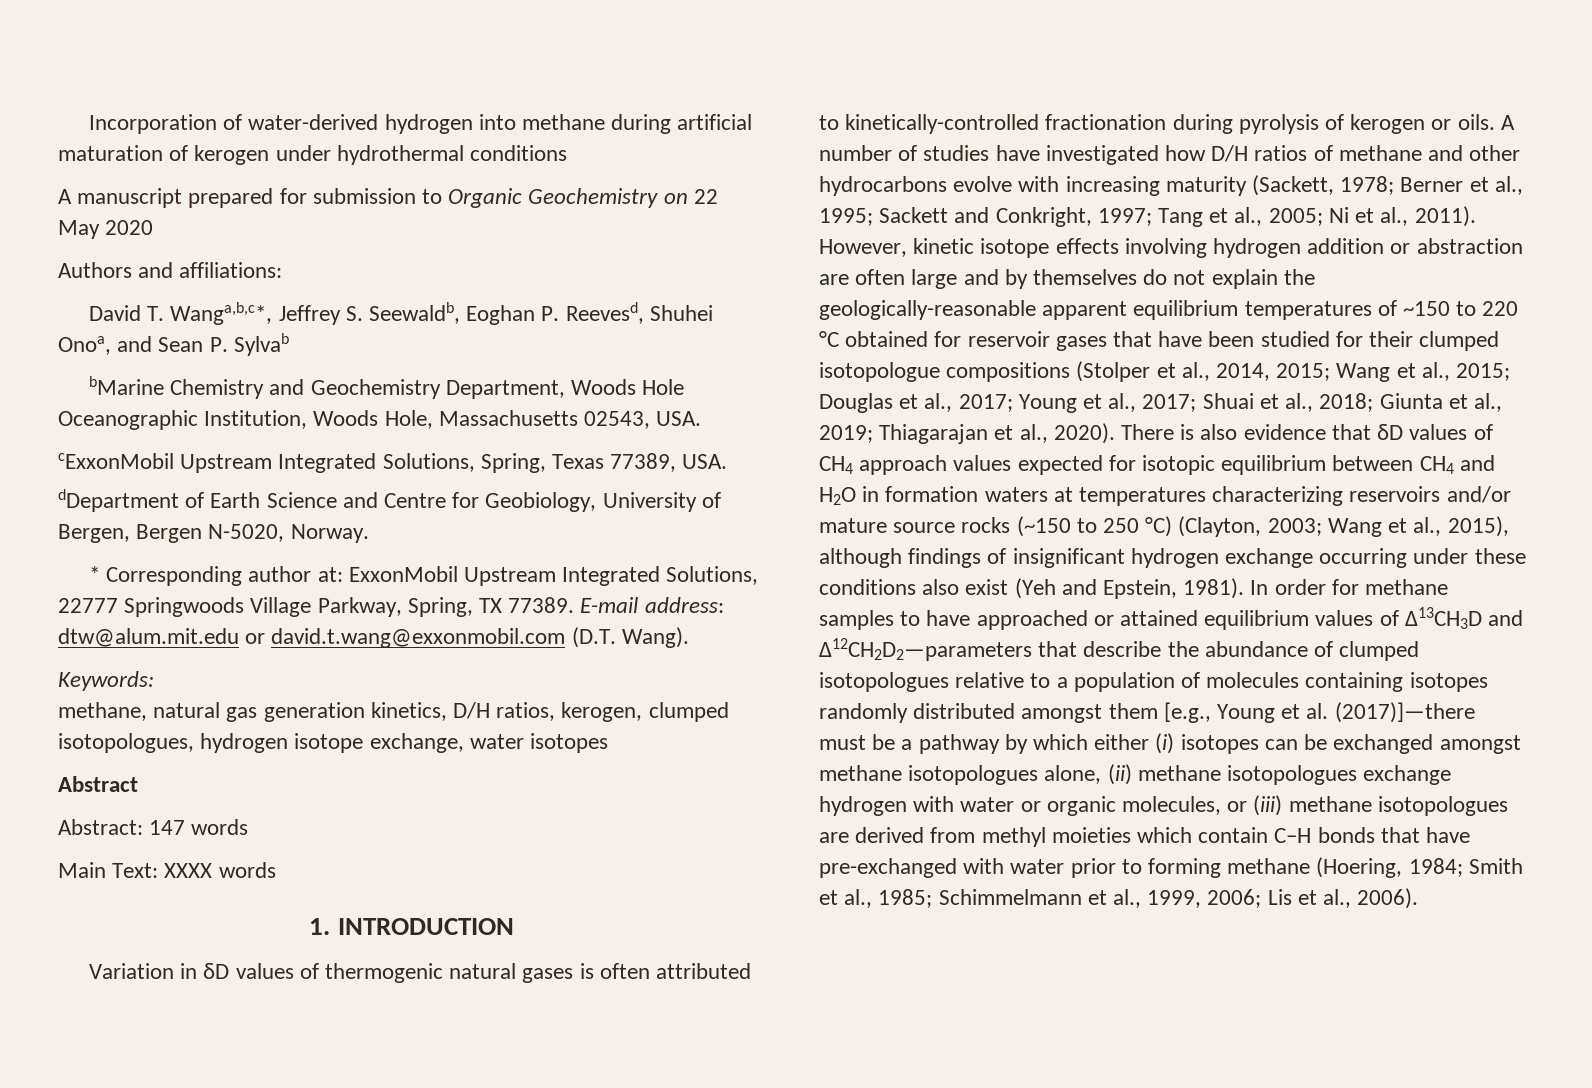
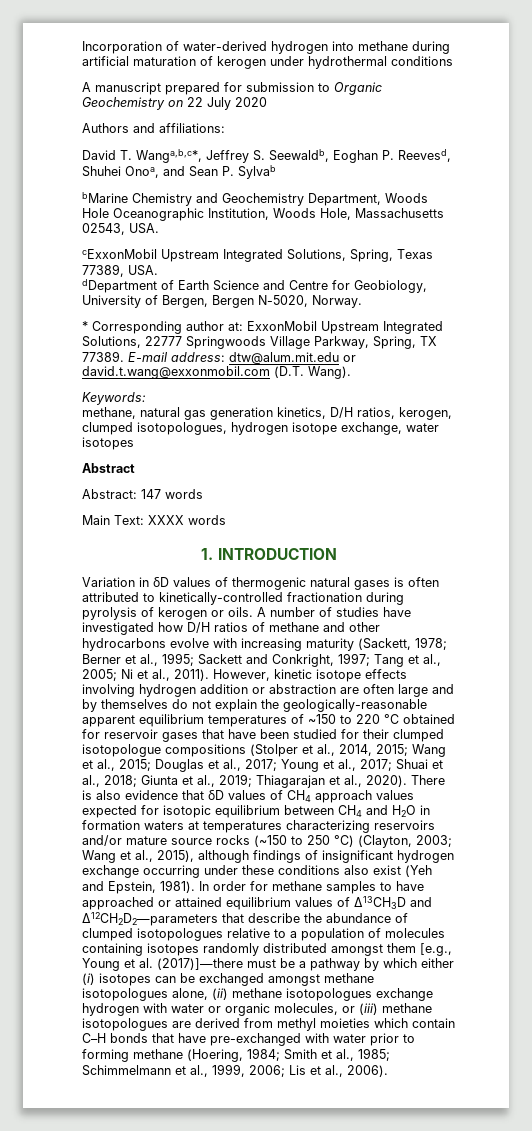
- A manuscript prepared for submission to Organic Geochemistry on 22 May 2020
+ A manuscript prepared for submission to Organic Geochemistry on 22 July 2020

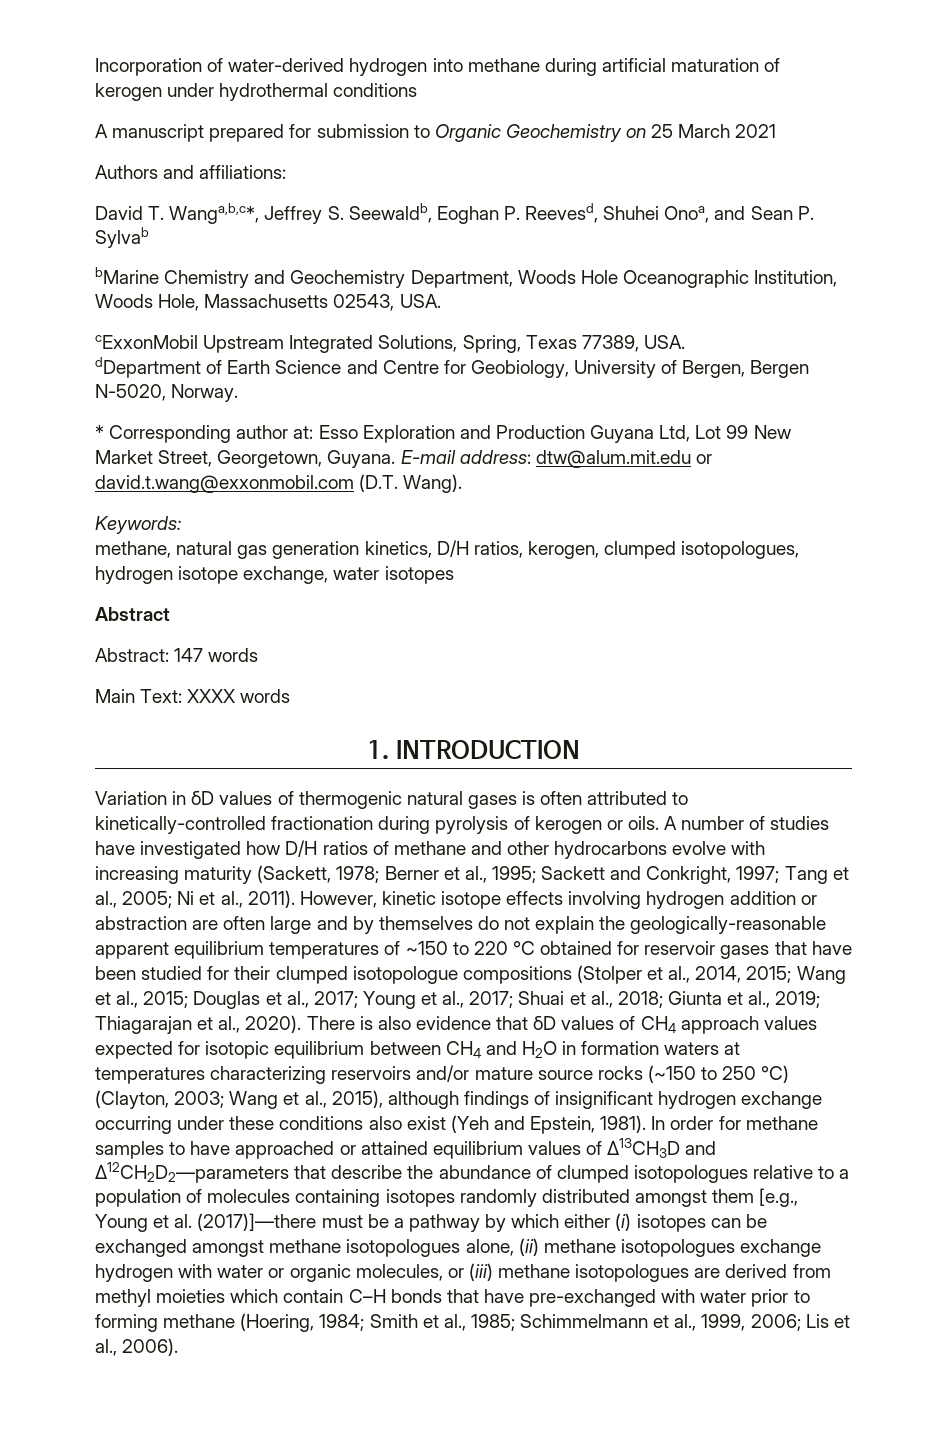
- A manuscript prepared for submission to Organic Geochemistry on 22 July 2020
+ A manuscript prepared for submission to Organic Geochemistry on 25 March 2021
- * Corresponding author at: ExxonMobil Upstream Integrated Solutions, 22777 Springwoods Village Parkway, Spring, TX 77389.
+ * Corresponding author at: Esso Exploration and Production Guyana Ltd, Lot 99 New Market Street, Georgetown, Guyana.

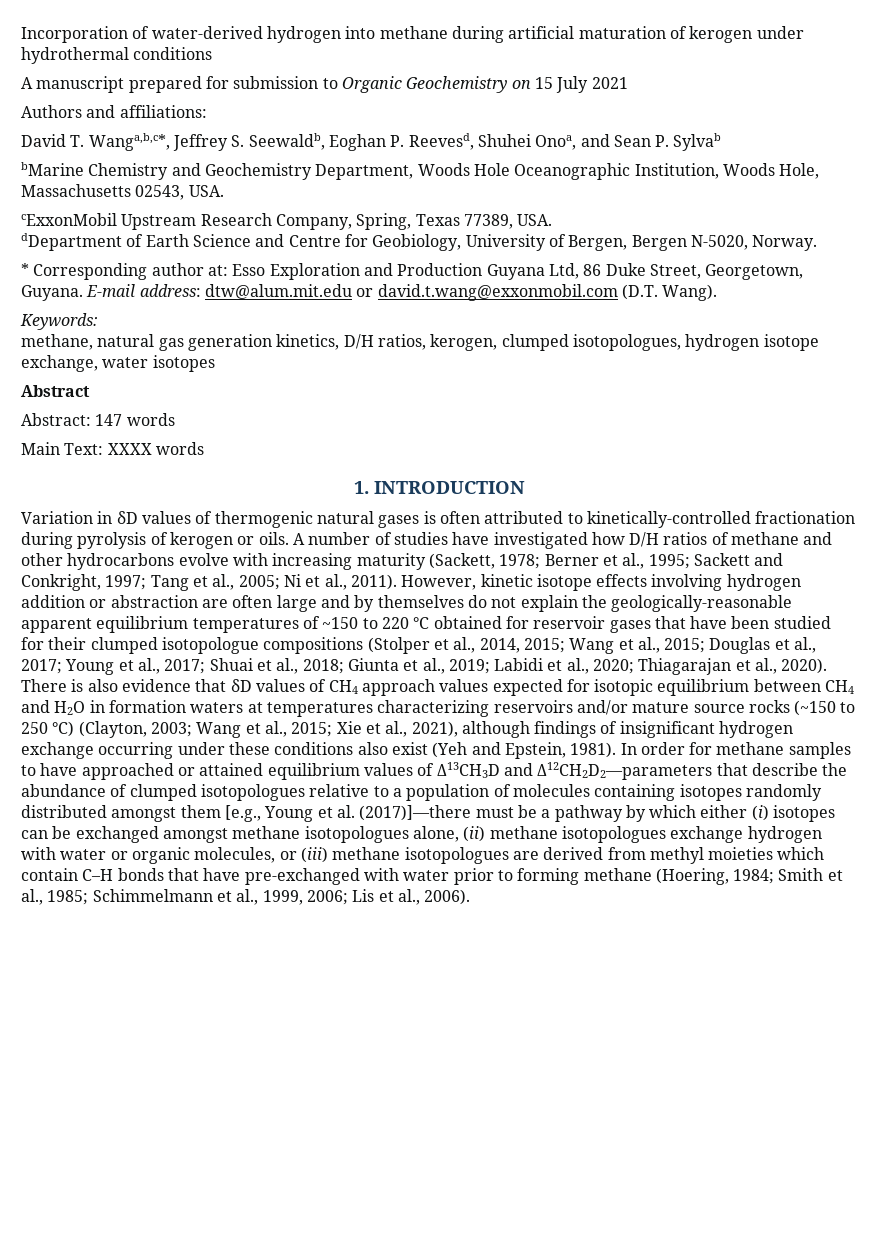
- A manuscript prepared for submission to Organic Geochemistry on 25 March 2021
+ A manuscript prepared for submission to Organic Geochemistry on 15 July 2021
- cExxonMobil Upstream Integrated Solutions, Spring, Texas 77389, USA.
+ cExxonMobil Upstream Research Company, Spring, Texas 77389, USA.
- * Corresponding author at: Esso Exploration and Production Guyana Ltd, Lot 99 New Market Street, Georgetown, Guyana.
+ * Corresponding author at: Esso Exploration and Production Guyana Ltd, 86 Duke Street, Georgetown, Guyana.
+ Labidi et al., 2020;
- There is also evidence that δD values of CH4 approach values expected for isotopic equilibrium between CH4 and H2O in formation waters at temperatures characterizing reservoirs and/or mature source rocks (~150 to 250 °C) (Clayton, 2003; Wang et al., 2015), although findings of insignificant hydrogen exchange occurring under these conditions also exist (Yeh and Epstein, 1981).
+ There is also evidence that δD values of CH4 approach values expected for isotopic equilibrium between CH4 and H2O in formation waters at temperatures characterizing reservoirs and/or mature source rocks (~150 to 250 °C) (Clayton, 2003; Wang et al., 2015; Xie et al., 2021), although findings of insignificant hydrogen exchange occurring under these conditions also exist (Yeh and Epstein, 1981).

